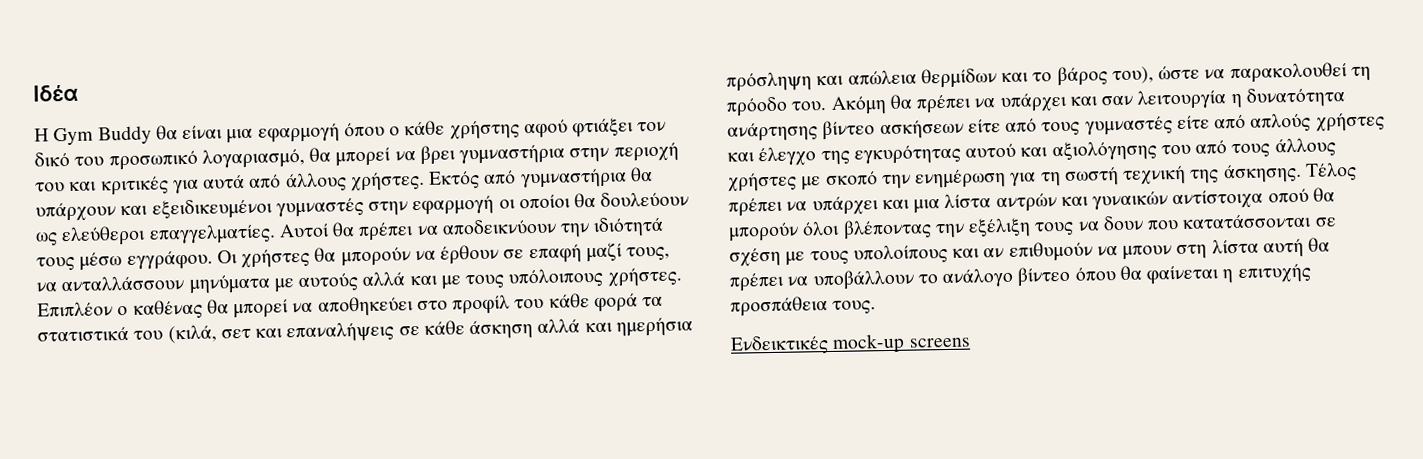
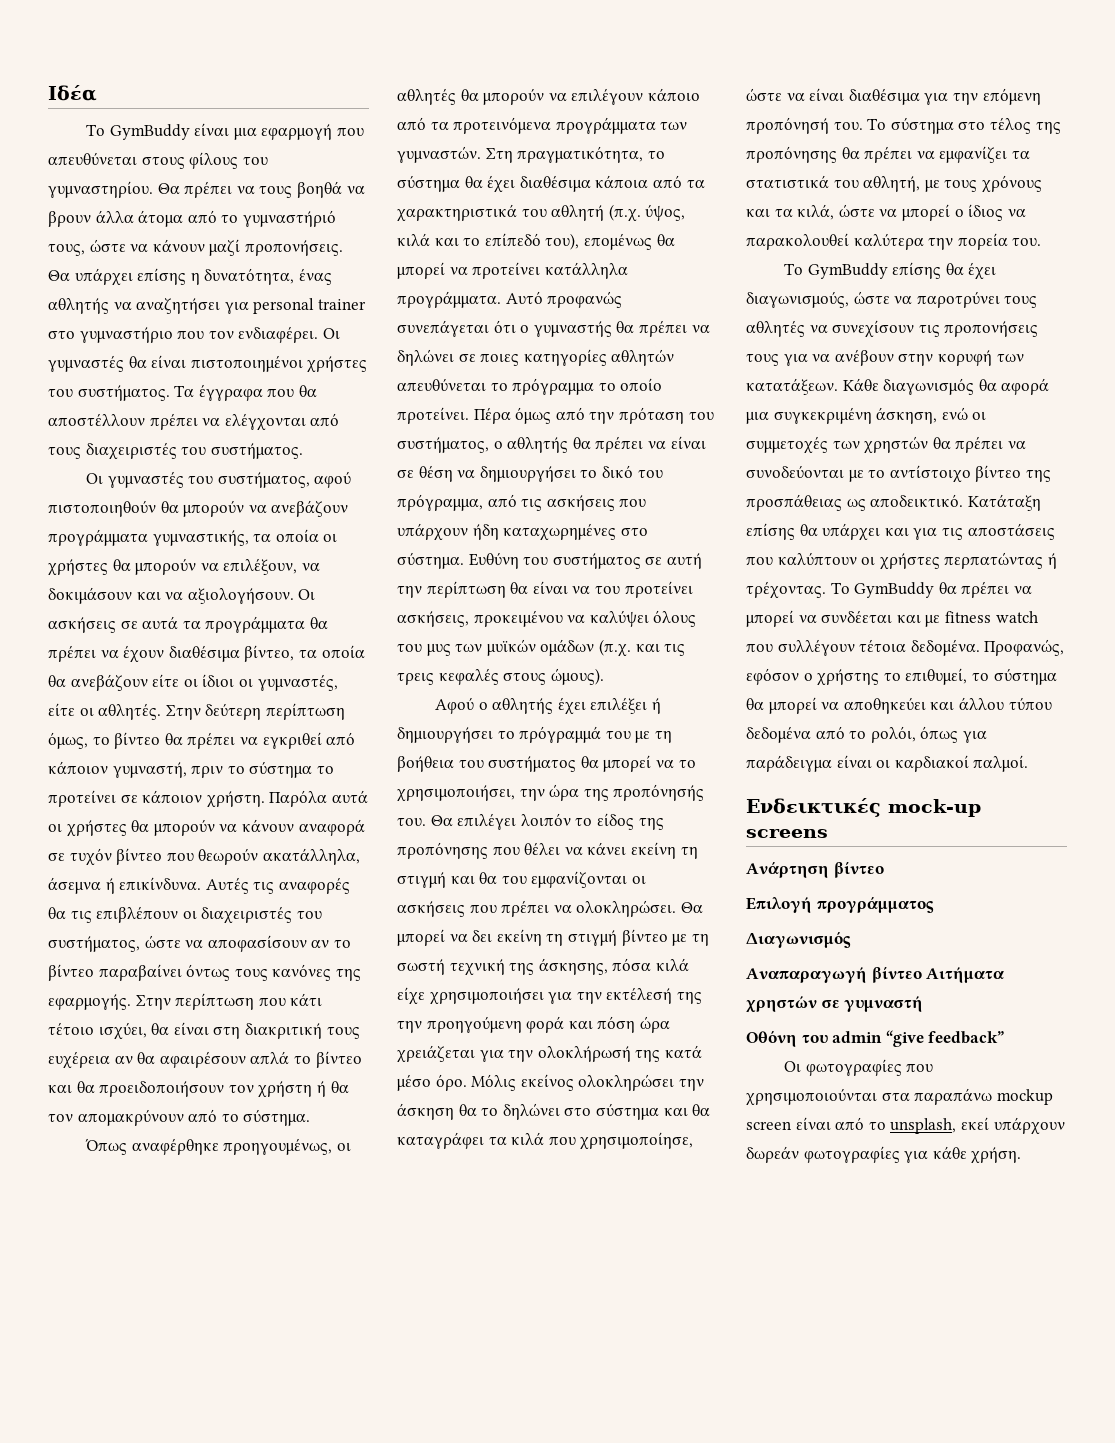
- Η Gym Buddy θα είναι μια εφαρμογή όπου ο κάθε χρήστης αφού φτιάξει τον δικό του προσωπικό λογαριασμό, θα μπορεί να βρει γυμναστήρια στην περιοχή του και κριτικές για αυτά από άλλους χρήστες. Εκτός από γυμναστήρια θα υπάρχουν και εξειδικευμένοι γυμναστές στην εφαρμογή οι οποίοι θα δουλεύουν ως ελεύθεροι επαγγελματίες. Αυτοί θα πρέπει να αποδεικνύουν την ιδιότητά τους μέσω εγγράφου. Οι χρήστες θα μπορούν να έρθουν σε επαφή μαζί τους, να ανταλλάσσουν μηνύματα με αυτούς αλλά και με τους υπόλοιπους χρήστες. Επιπλέον ο καθένας θα μπορεί να αποθηκεύει στο προφίλ του κάθε φορά τα στατιστικά του (κιλά, σετ και επαναλήψεις σε κάθε άσκηση αλλά και ημερήσια πρόσληψη και απώλεια θερμίδων και το βάρος του), ώστε να παρακολουθεί τη πρόοδο του. Ακόμη θα πρέπει να υπάρχει και σαν λειτουργία η δυνατότητα ανάρτησης βίντεο ασκήσεων είτε από τους γυμναστές είτε από απλούς χρήστες και έλεγχο της εγκυρότητας αυτού και αξιολόγησης του από τους άλλους χρήστες με σκοπό την ενημέρωση για τη σωστή τεχνική της άσκησης. Τέλος πρέπει να υπάρχει και μια λίστα αντρών και γυναικών αντίστοιχα οπού θα μπορούν όλοι βλέποντας την εξέλιξη τους να δουν που κατατάσσονται σε σχέση με τους υπολοίπους και αν επιθυμούν να μπουν στη λίστα αυτή θα πρέπει να υποβάλλουν το ανάλογο βίντεο όπου θα φαίνεται η επιτυχής προσπάθεια τους.
+ Το GymBuddy είναι μια εφαρμογή που απευθύνεται στους φίλους του γυμναστηρίου. Θα πρέπει να τους βοηθά να βρουν άλλα άτομα από το γυμναστήριό τους, ώστε να κάνουν μαζί προπονήσεις. Θα υπάρχει επίσης η δυνατότητα, ένας αθλητής να αναζητήσει για personal trainer στο γυμναστήριο που τον ενδιαφέρει. Οι γυμναστές θα είναι πιστοποιημένοι χρήστες του συστήματος. Τα έγγραφα που θα αποστέλλουν πρέπει να ελέγχονται από τους διαχειριστές του συστήματος.
+ Οι γυμναστές του συστήματος, αφού πιστοποιηθούν θα μπορούν να ανεβάζουν προγράμματα γυμναστικής, τα οποία οι χρήστες θα μπορούν να επιλέξουν, να δοκιμάσουν και να αξιολογήσουν. Οι ασκήσεις σε αυτά τα προγράμματα θα πρέπει να έχουν διαθέσιμα βίντεο, τα οποία θα ανεβάζουν είτε οι ίδιοι οι γυμναστές, είτε οι αθλητές. Στην δεύτερη περίπτωση όμως, το βίντεο θα πρέπει να εγκριθεί από κάποιον γυμναστή, πριν το σύστημα το προτείνει σε κάποιον χρήστη. Παρόλα αυτά οι χρήστες θα μπορούν να κάνουν αναφορά σε τυχόν βίντεο που θεωρούν ακατάλληλα, άσεμνα ή επικίνδυνα. Αυτές τις αναφορές θα τις επιβλέπουν οι διαχειριστές του συστήματος, ώστε να αποφασίσουν αν το βίντεο παραβαίνει όντως τους κανόνες της εφαρμογής. Στην περίπτωση που κάτι τέτοιο ισχύει, θα είναι στη διακριτική τους ευχέρεια αν θα αφαιρέσουν απλά το βίντεο και θα προειδοποιήσουν τον χρήστη ή θα τον απομακρύνουν από το σύστημα.
+ Όπως αναφέρθηκε προηγουμένως, οι αθλητές θα μπορούν να επιλέγουν κάποιο από τα προτεινόμενα προγράμματα των γυμναστών. Στη πραγματικότητα, το σύστημα θα έχει διαθέσιμα κάποια από τα χαρακτηριστικά του αθλητή (π.χ. ύψος, κιλά και το επίπεδό του), επομένως θα μπορεί να προτείνει κατάλληλα προγράμματα. Αυτό προφανώς συνεπάγεται ότι ο γυμναστής θα πρέπει να δηλώνει σε ποιες κατηγορίες αθλητών απευθύνεται το πρόγραμμα το οποίο προτείνει. Πέρα όμως από την πρόταση του συστήματος, ο αθλητής θα πρέπει να είναι σε θέση να δημιουργήσει το δικό του πρόγραμμα, από τις ασκήσεις που υπάρχουν ήδη καταχωρημένες στο σύστημα. Ευθύνη του συστήματος σε αυτή την περίπτωση θα είναι να του προτείνει ασκήσεις, προκειμένου να καλύψει όλους του μυς των μυϊκών ομάδων (π.χ. και τις τρεις κεφαλές στους ώμους).
+ Αφού ο αθλητής έχει επιλέξει ή δημιουργήσει το πρόγραμμά του με τη βοήθεια του συστήματος θα μπορεί να το χρησιμοποιήσει, την ώρα της προπόνησής του. Θα επιλέγει λοιπόν το είδος της προπόνησης που θέλει να κάνει εκείνη τη στιγμή και θα του εμφανίζονται οι ασκήσεις που πρέπει να ολοκληρώσει. Θα μπορεί να δει εκείνη τη στιγμή βίντεο με τη σωστή τεχνική της άσκησης, πόσα κιλά είχε χρησιμοποιήσει για την εκτέλεσή της την προηγούμενη φορά και πόση ώρα χρειάζεται για την ολοκλήρωσή της κατά μέσο όρο. Μόλις εκείνος ολοκληρώσει την άσκηση θα το δηλώνει στο σύστημα και θα καταγράφει τα κιλά που χρησιμοποίησε, ώστε να είναι διαθέσιμα για την επόμενη προπόνησή του. Το σύστημα στο τέλος της προπόνησης θα πρέπει να εμφανίζει τα στατιστικά του αθλητή, με τους χρόνους και τα κιλά, ώστε να μπορεί ο ίδιος να παρακολουθεί καλύτερα την πορεία του.
+ Το GymBuddy επίσης θα έχει διαγωνισμούς, ώστε να παροτρύνει τους αθλητές να συνεχίσουν τις προπονήσεις τους για να ανέβουν στην κορυφή των κατατάξεων. Κάθε διαγωνισμός θα αφορά μια συγκεκριμένη άσκηση, ενώ οι συμμετοχές των χρηστών θα πρέπει να συνοδεύονται με το αντίστοιχο βίντεο της προσπάθειας ως αποδεικτικό. Κατάταξη επίσης θα υπάρχει και για τις αποστάσεις που καλύπτουν οι χρήστες περπατώντας ή τρέχοντας. Το GymBuddy θα πρέπει να μπορεί να συνδέεται και με fitness watch που συλλέγουν τέτοια δεδομένα. Προφανώς, εφόσον ο χρήστης το επιθυμεί, το σύστημα θα μπορεί να αποθηκεύει και άλλου τύπου δεδομένα από το ρολόι, όπως για παράδειγμα είναι οι καρδιακοί παλμοί.
  Ενδεικτικές mock-up screens
+ Ανάρτηση βίντεο
+ Επιλογή προγράμματος
+ Διαγωνισμός
+ Αναπαραγωγή βίντεο Αιτήματα χρηστών σε γυμναστή
+ Οθόνη του admin “give feedback”
+ Οι φωτογραφίες που χρησιμοποιούνται στα παραπάνω mockup screen είναι από το unsplash, εκεί υπάρχουν δωρεάν φωτογραφίες για κάθε χρήση.

